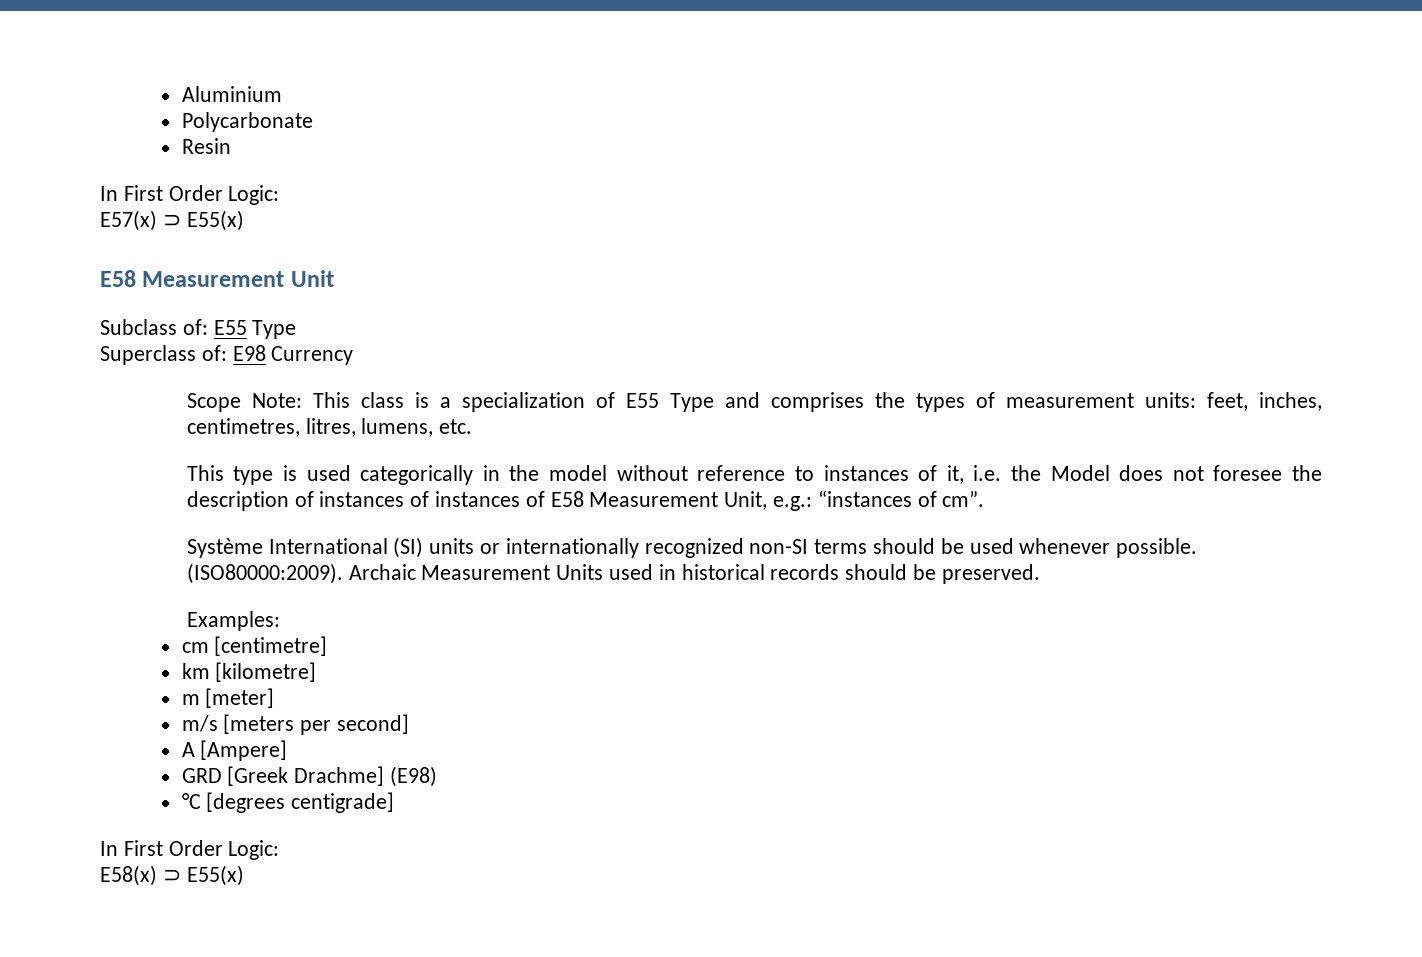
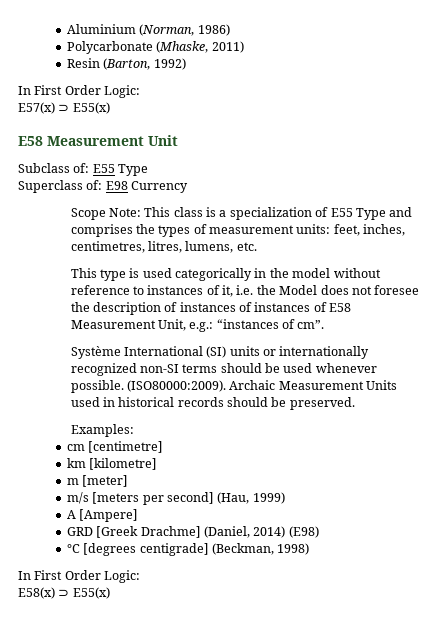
- Aluminium
+ Aluminium (Norman, 1986)
- Polycarbonate
+ Polycarbonate (Mhaske, 2011)
- Resin
+ Resin (Barton, 1992)
- m/s [meters per second]
+ m/s [meters per second] (Hau, 1999)
- GRD [Greek Drachme] (E98)
+ GRD [Greek Drachme] (Daniel, 2014) (E98)
- °C [degrees centigrade]
+ °C [degrees centigrade] (Beckman, 1998)

